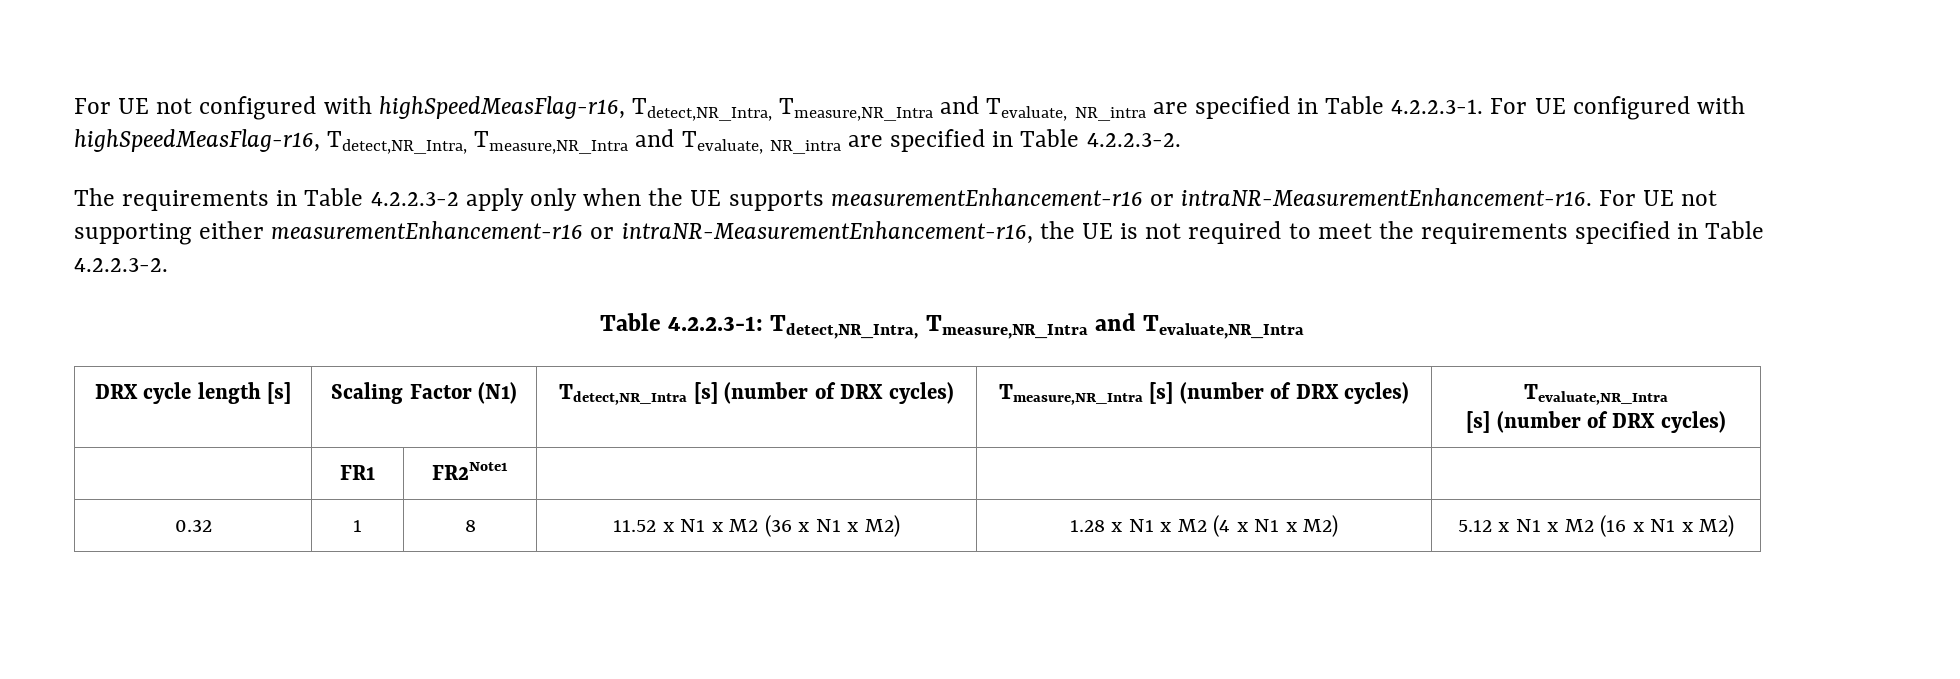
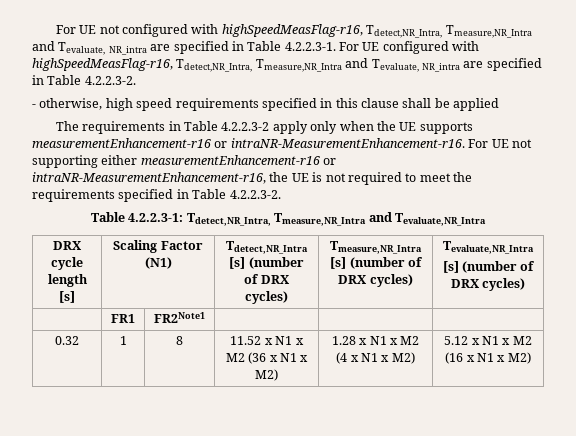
+ - otherwise, high speed requirements specified in this clause shall be applied

